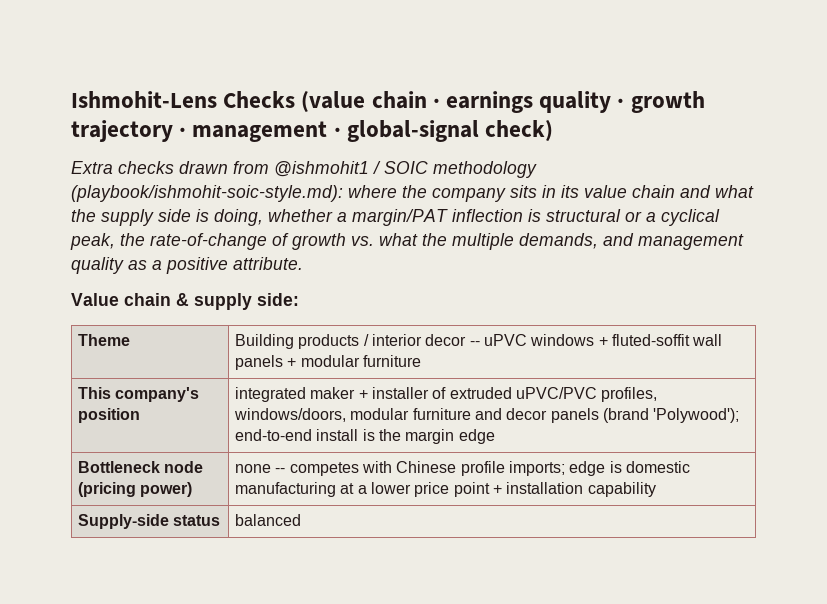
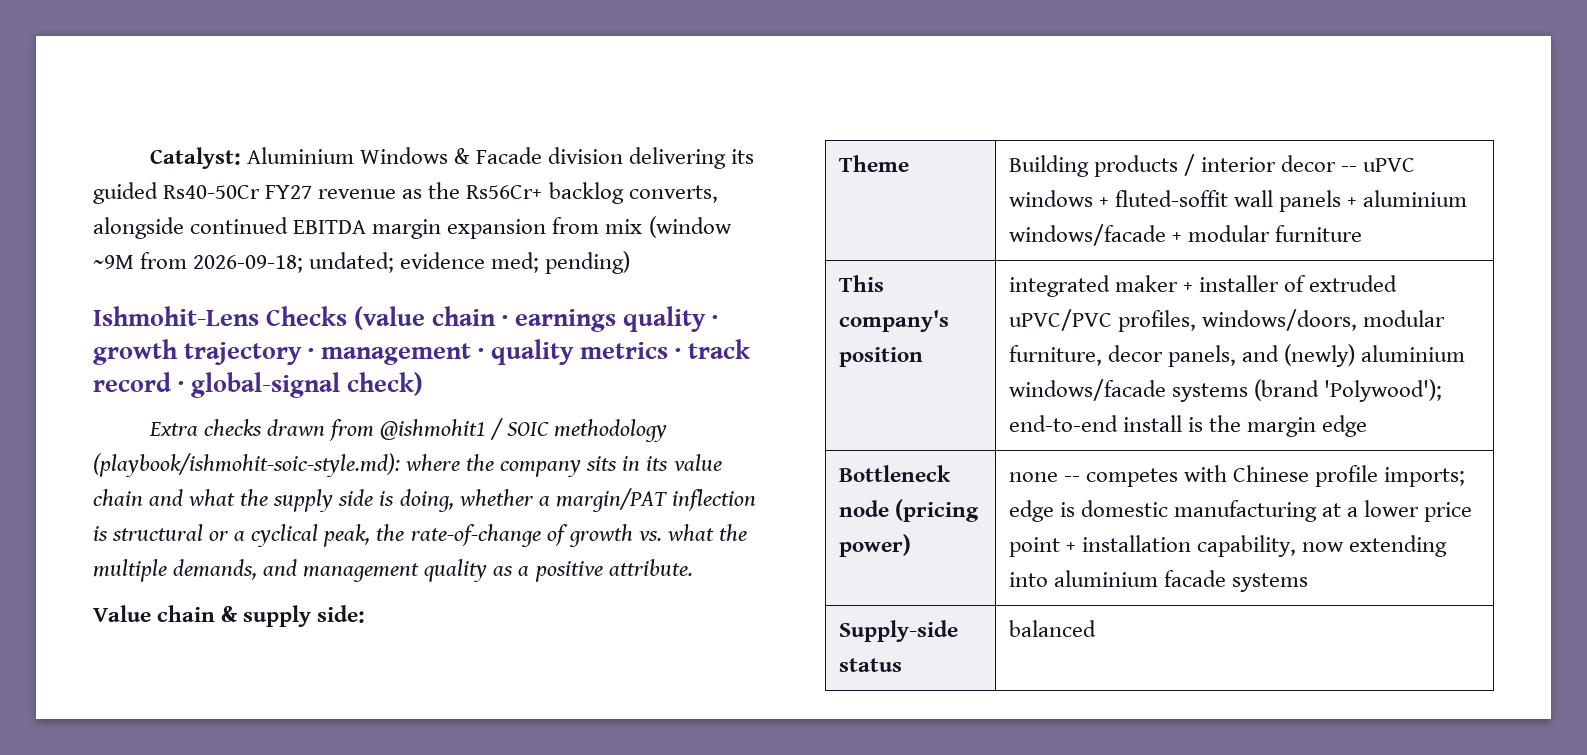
+ Catalyst: Aluminium Windows & Facade division delivering its guided Rs40-50Cr FY27 revenue as the Rs56Cr+ backlog converts, alongside continued EBITDA margin expansion from mix (window ~9M from 2026-09-18; undated; evidence med; pending)
- Ishmohit-Lens Checks (value chain · earnings quality · growth trajectory · management · global-signal check)
+ Ishmohit-Lens Checks (value chain · earnings quality · growth trajectory · management · quality metrics · track record · global-signal check)
- Theme | Building products / interior decor -- uPVC windows + fluted-soffit wall panels + modular furniture
+ Theme | Building products / interior decor -- uPVC windows + fluted-soffit wall panels + aluminium windows/facade + modular furniture
- This company's position | integrated maker + installer of extruded uPVC/PVC profiles, windows/doors, modular furniture and decor panels (brand 'Polywood'); end-to-end install is the margin edge
+ This company's position | integrated maker + installer of extruded uPVC/PVC profiles, windows/doors, modular furniture, decor panels, and (newly) aluminium windows/facade systems (brand 'Polywood'); end-to-end install is the margin edge
- Bottleneck node (pricing power) | none -- competes with Chinese profile imports; edge is domestic manufacturing at a lower price point + installation capability
+ Bottleneck node (pricing power) | none -- competes with Chinese profile imports; edge is domestic manufacturing at a lower price point + installation capability, now extending into aluminium facade systems

